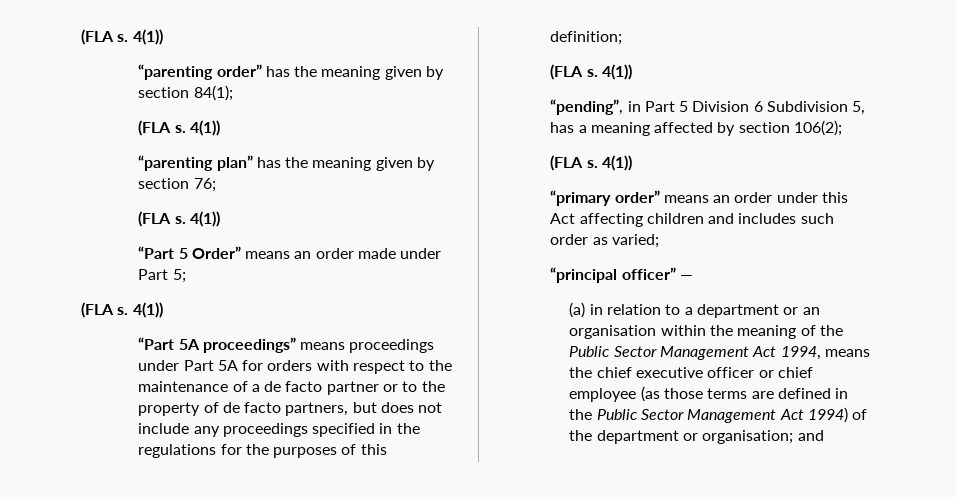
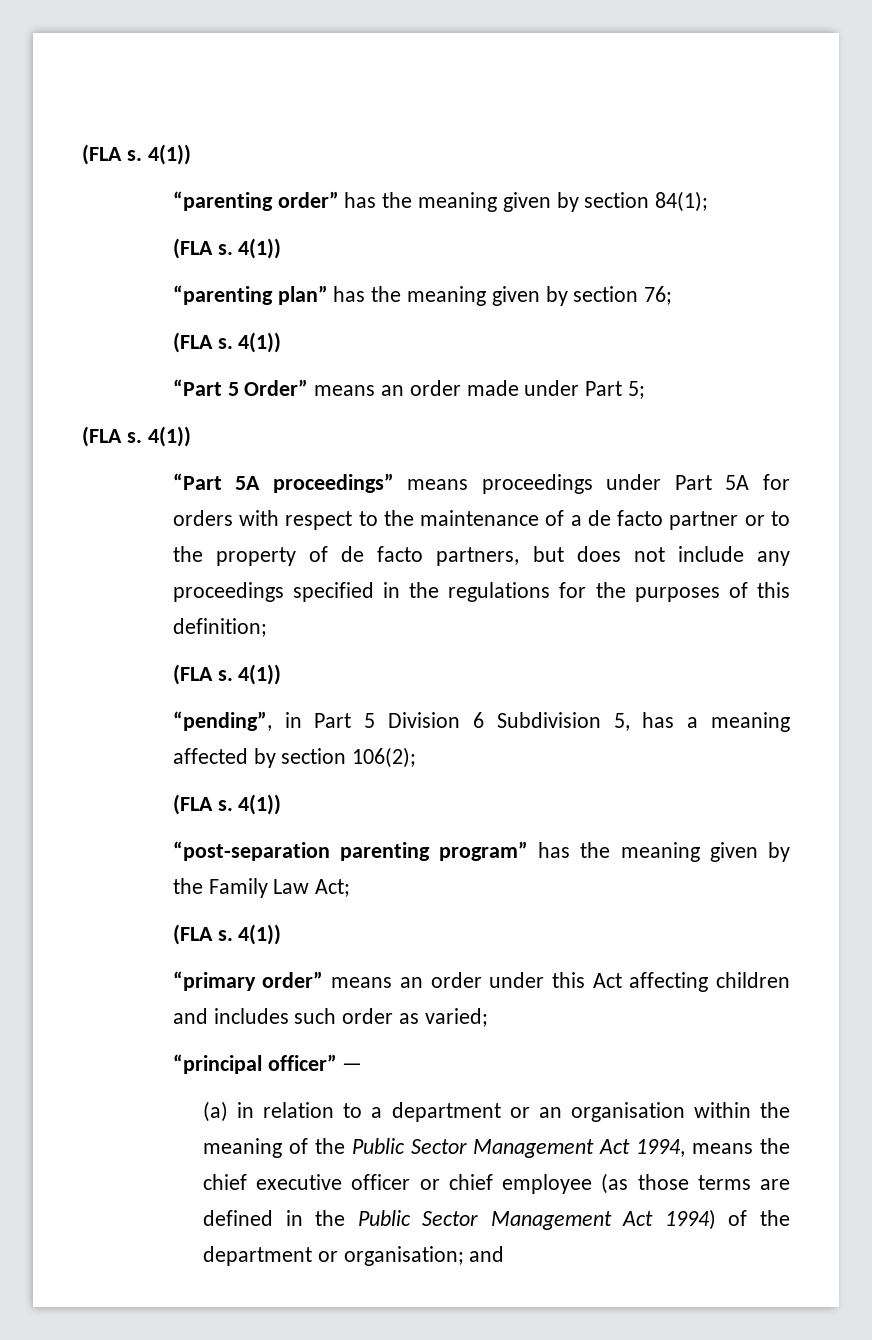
+ “post-separation parenting program” has the meaning given by the Family Law Act;
+ (FLA s. 4(1))

